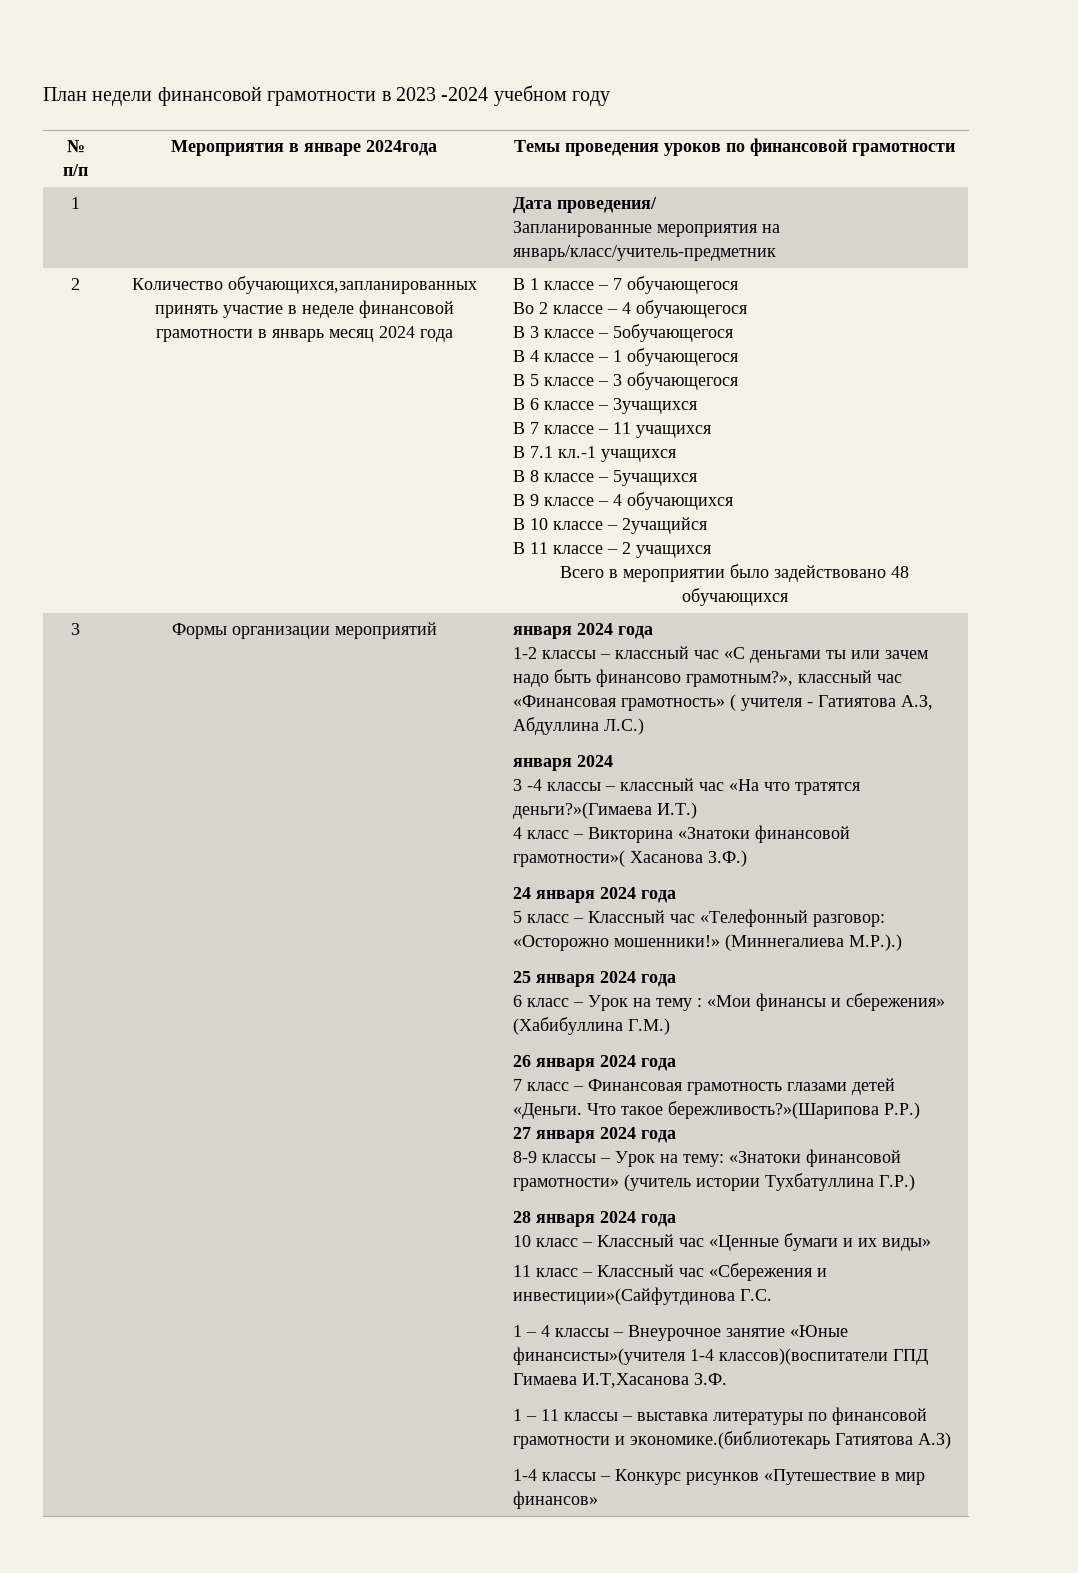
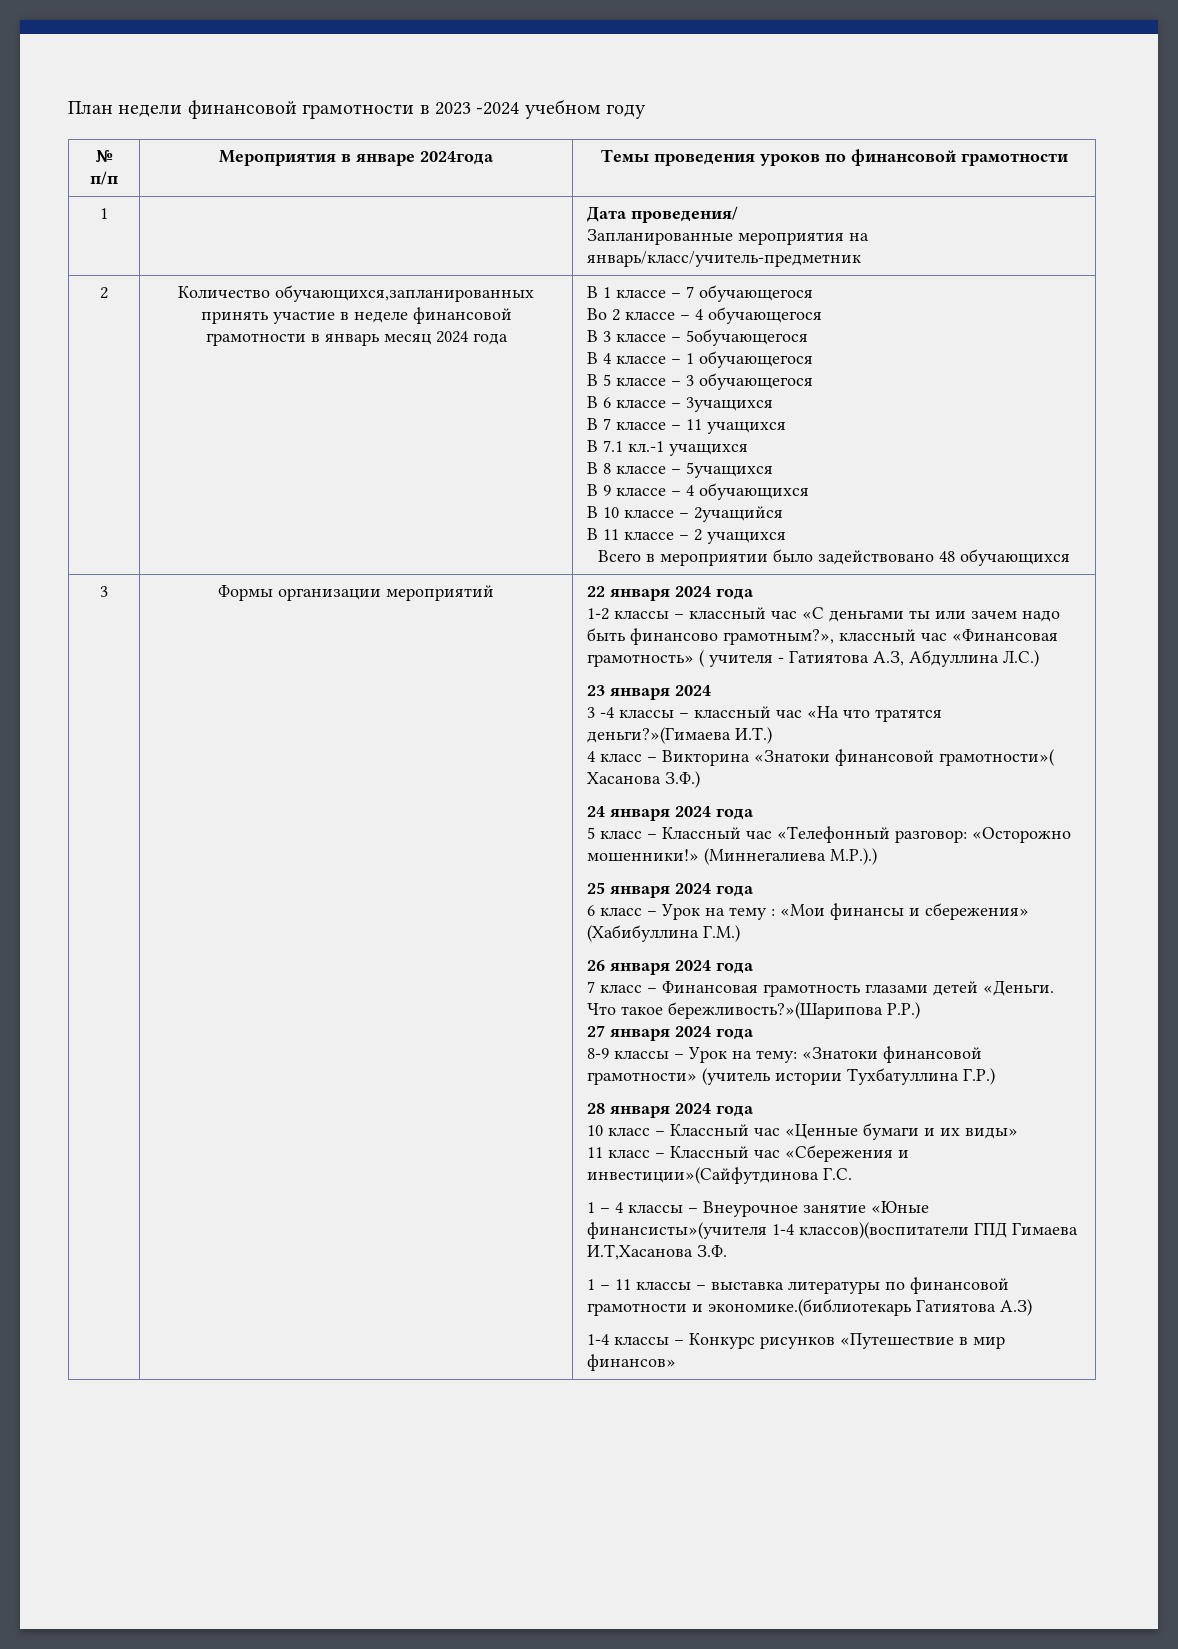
- Формы организации мероприятий | января 2024 года
+ Формы организации мероприятий | 22 января 2024 года
  1-2 классы – классный час «С деньгами ты или зачем надо быть финансово грамотным?», классный час «Финансовая грамотность» ( учителя - Гатиятова А.З, Абдуллина Л.С.)
- января 2024
+ 23 января 2024

